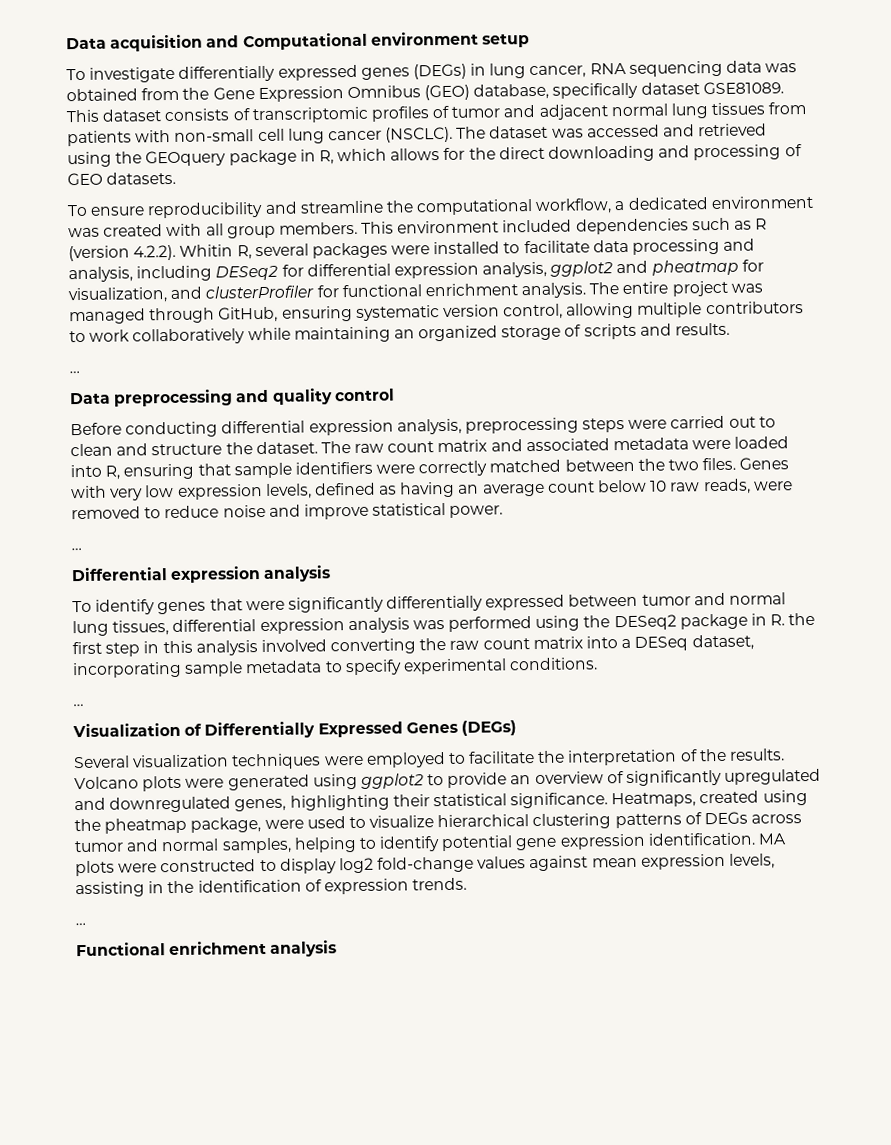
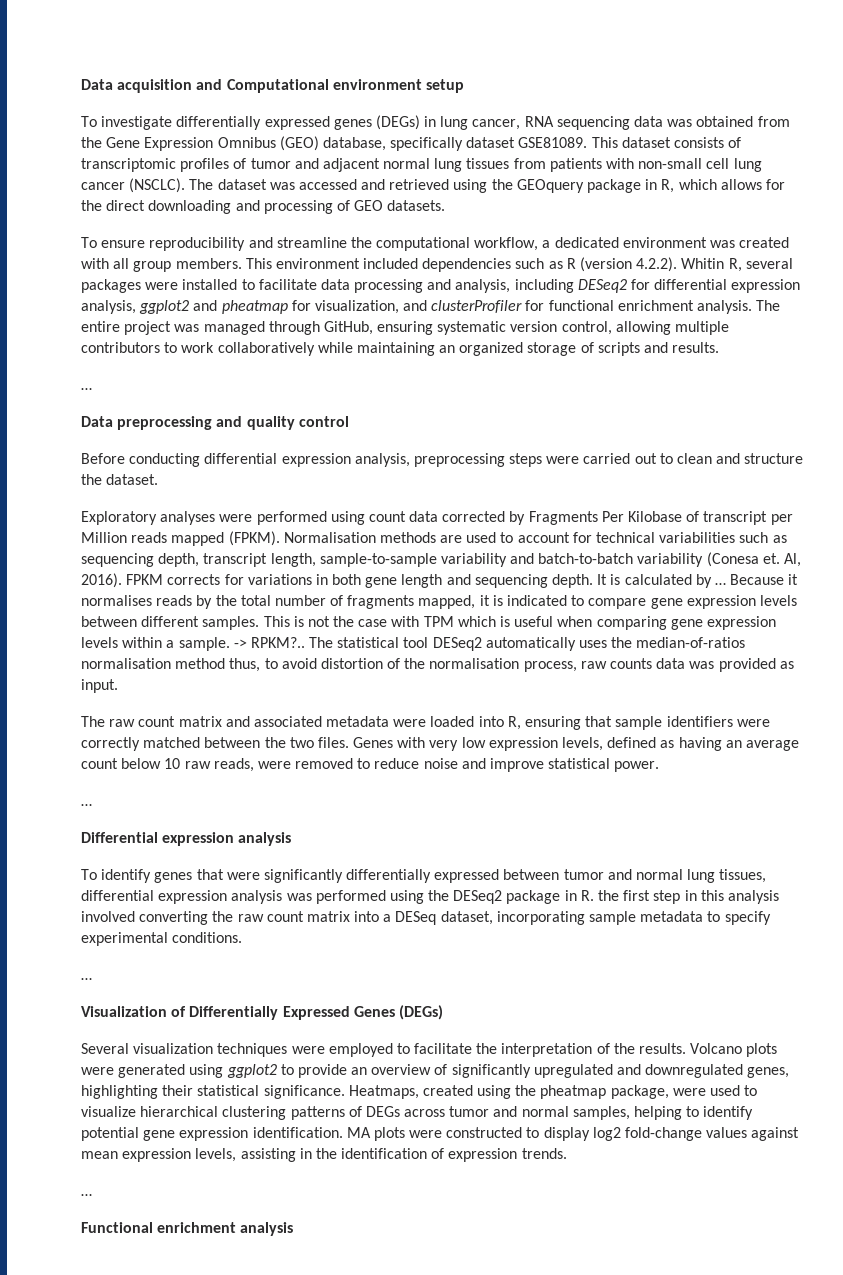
- Before conducting differential expression analysis, preprocessing steps were carried out to clean and structure the dataset. The raw count matrix and associated metadata were loaded into R, ensuring that sample identifiers were correctly matched between the two files.
+ Before conducting differential expression analysis, preprocessing steps were carried out to clean and structure the dataset.
+ Exploratory analyses were performed using count data corrected by Fragments Per Kilobase of transcript per Million reads mapped (FPKM). Normalisation methods are used to account for technical variabilities such as sequencing depth, transcript length, sample-to-sample variability and batch-to-batch variability (Conesa et. Al, 2016). FPKM corrects for variations in both gene length and sequencing depth. It is calculated by … Because it normalises reads by the total number of fragments mapped, it is indicated to compare gene expression levels between different samples. This is not the case with TPM which is useful when comparing gene expression levels within a sample. -> RPKM?.. The statistical tool DESeq2 automatically uses the median-of-ratios normalisation method thus, to avoid distortion of the normalisation process, raw counts data was provided as input.
+ The raw count matrix and associated metadata were loaded into R, ensuring that sample identifiers were correctly matched between the two files.

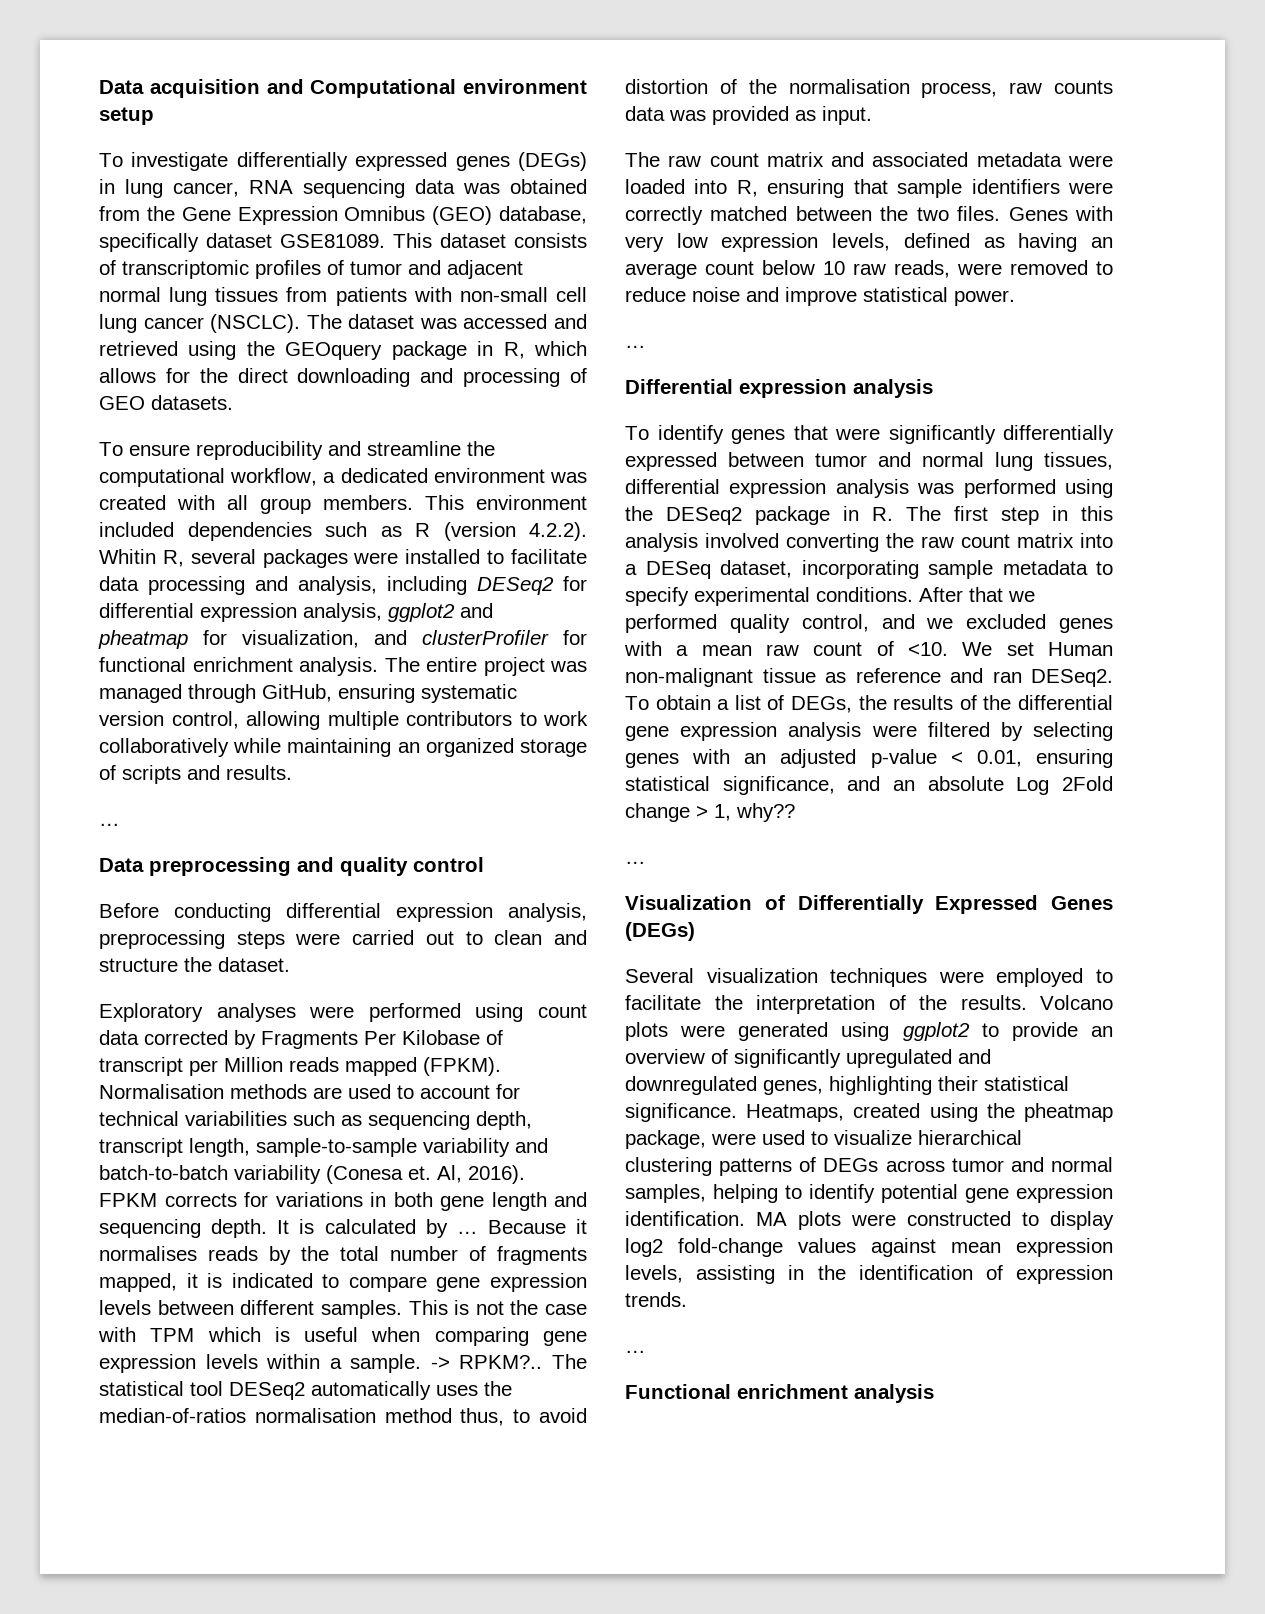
- To identify genes that were significantly differentially expressed between tumor and normal lung tissues, differential expression analysis was performed using the DESeq2 package in R. the first step in this analysis involved converting the raw count matrix into a DESeq dataset, incorporating sample metadata to specify experimental conditions.
+ To identify genes that were significantly differentially expressed between tumor and normal lung tissues, differential expression analysis was performed using the DESeq2 package in R. The first step in this analysis involved converting the raw count matrix into a DESeq dataset, incorporating sample metadata to specify experimental conditions. After that we performed quality control, and we excluded genes with a mean raw count of <10. We set Human non-malignant tissue as reference and ran DESeq2. To obtain a list of DEGs, the results of the differential gene expression analysis were filtered by selecting genes with an adjusted p-value < 0.01, ensuring statistical significance, and an absolute Log 2Fold change > 1, why??

